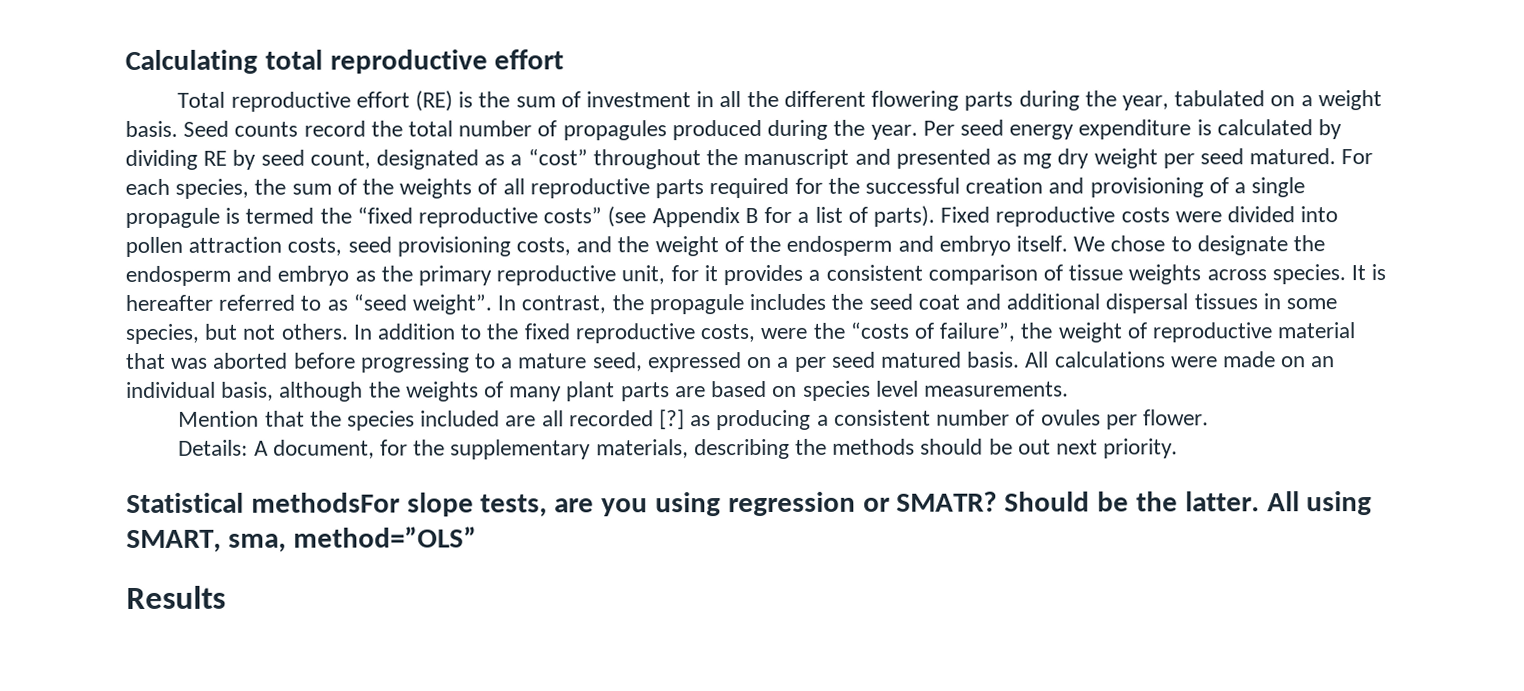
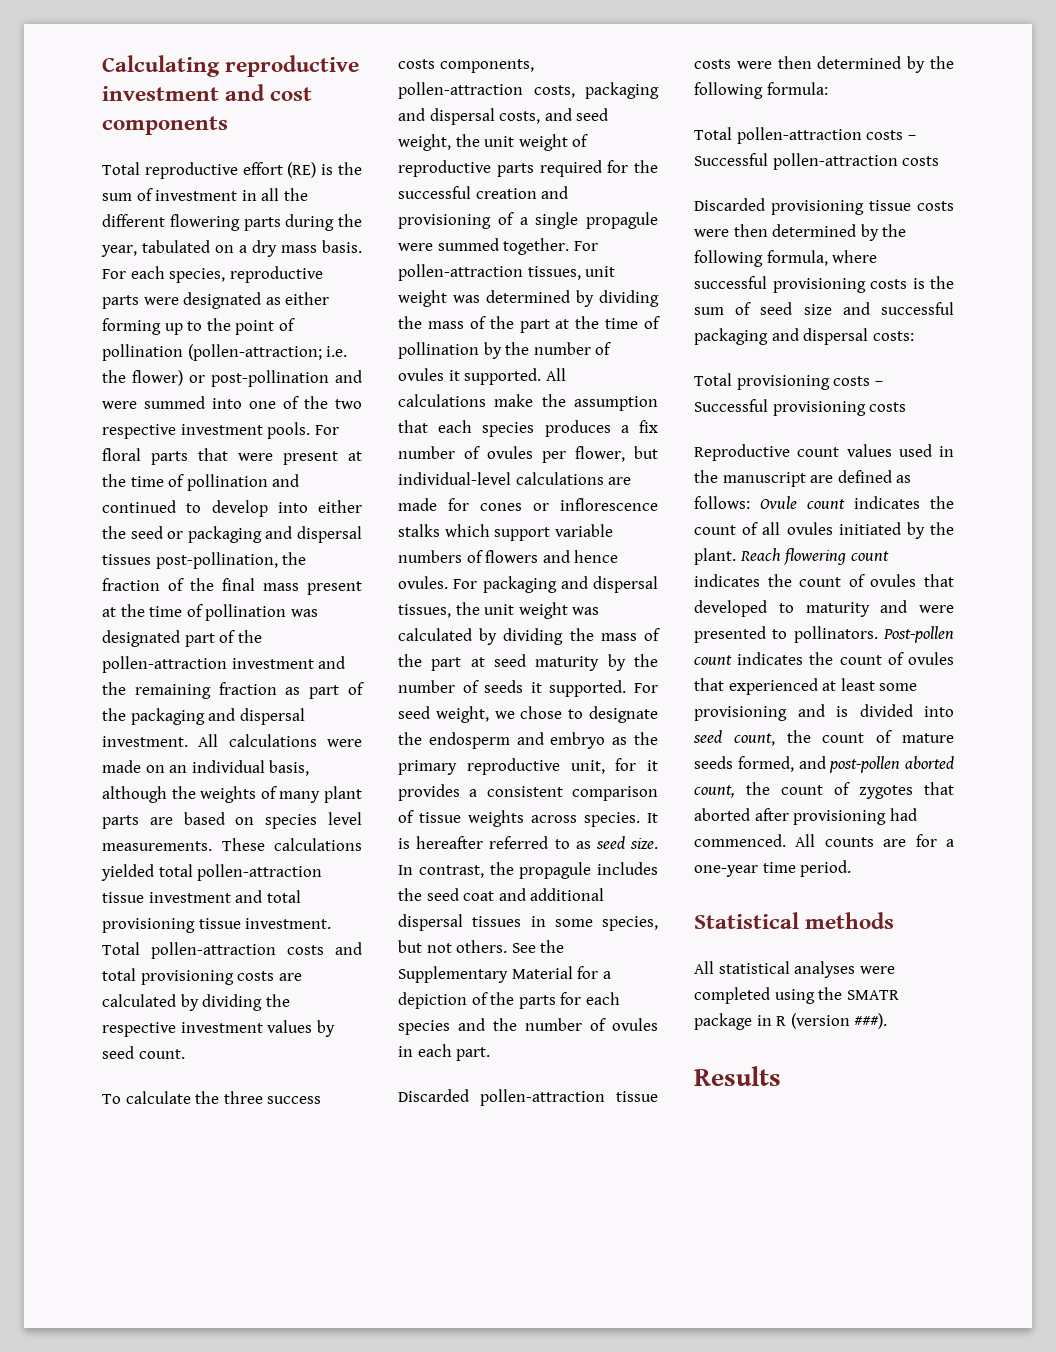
- Calculating total reproductive effort
+ Calculating reproductive investment and cost components
- Total reproductive effort (RE) is the sum of investment in all the different flowering parts during the year, tabulated on a weight basis. Seed counts record the total number of propagules produced during the year. Per seed energy expenditure is calculated by dividing RE by seed count, designated as a “cost” throughout the manuscript and presented as mg dry weight per seed matured. For each species, the sum of the weights of all reproductive parts required for the successful creation and provisioning of a single propagule is termed the “fixed reproductive costs” (see Appendix B for a list of parts). Fixed reproductive costs were divided into pollen attraction costs, seed provisioning costs, and the weight of the endosperm and embryo itself. We chose to designate the endosperm and embryo as the primary reproductive unit, for it provides a consistent comparison of tissue weights across species.
+ Total reproductive effort (RE) is the sum of investment in all the different flowering parts during the year, tabulated on a dry mass basis. For each species, reproductive parts were designated as either forming up to the point of pollination (pollen-attraction; i.e. the flower) or post-pollination and were summed into one of the two respective investment pools. For floral parts that were present at the time of pollination and continued to develop into either the seed or packaging and dispersal tissues post-pollination, the fraction of the final mass present at the time of pollination was designated part of the pollen-attraction investment and the remaining fraction as part of the packaging and dispersal investment. All calculations were made on an individual basis, although the weights of many plant parts are based on species level measurements. These calculations yielded total pollen-attraction tissue investment and total provisioning tissue investment. Total pollen-attraction costs and total provisioning costs are calculated by dividing the respective investment values by seed count.
+ To calculate the three success costs components, pollen-attraction costs, packaging and dispersal costs, and seed weight, the unit weight of reproductive parts required for the successful creation and provisioning of a single propagule were summed together. For pollen-attraction tissues, unit weight was determined by dividing the mass of the part at the time of pollination by the number of ovules it supported. All calculations make the assumption that each species produces a fix number of ovules per flower, but individual-level calculations are made for cones or inflorescence stalks which support variable numbers of flowers and hence ovules. For packaging and dispersal tissues, the unit weight was calculated by dividing the mass of the part at seed maturity by the number of seeds it supported. For seed weight, we chose to designate the endosperm and embryo as the primary reproductive unit, for it provides a consistent comparison of tissue weights across species.
- It is hereafter referred to as “seed weight”.
+ It is hereafter referred to as seed size.
- In addition to the fixed reproductive costs, were the “costs of failure”, the weight of reproductive material that was aborted before progressing to a mature seed, expressed on a per seed matured basis. All calculations were made on an individual basis, although the weights of many plant parts are based on species level measurements.
- Mention that the species included are all recorded [?] as producing a consistent number of ovules per flower.
- Details: A document, for the supplementary materials, describing the methods should be out next priority.
- Statistical methodsFor slope tests, are you using regression or SMATR? Should be the latter. All using SMART, sma, method=”OLS”
+ See the Supplementary Material for a depiction of the parts for each species and the number of ovules in each part.
+ Discarded pollen-attraction tissue costs were then determined by the following formula:
+ Total pollen-attraction costs – Successful pollen-attraction costs
+ Discarded provisioning tissue costs were then determined by the following formula, where successful provisioning costs is the sum of seed size and successful packaging and dispersal costs:
+ Total provisioning costs – Successful provisioning costs
+ Reproductive count values used in the manuscript are defined as follows: Ovule count indicates the count of all ovules initiated by the plant. Reach flowering count indicates the count of ovules that developed to maturity and were presented to pollinators. Post-pollen count indicates the count of ovules that experienced at least some provisioning and is divided into seed count, the count of mature seeds formed, and post-pollen aborted count, the count of zygotes that aborted after provisioning had commenced. All counts are for a one-year time period.
+ Statistical methods
+ All statistical analyses were completed using the SMATR package in R (version ###).

